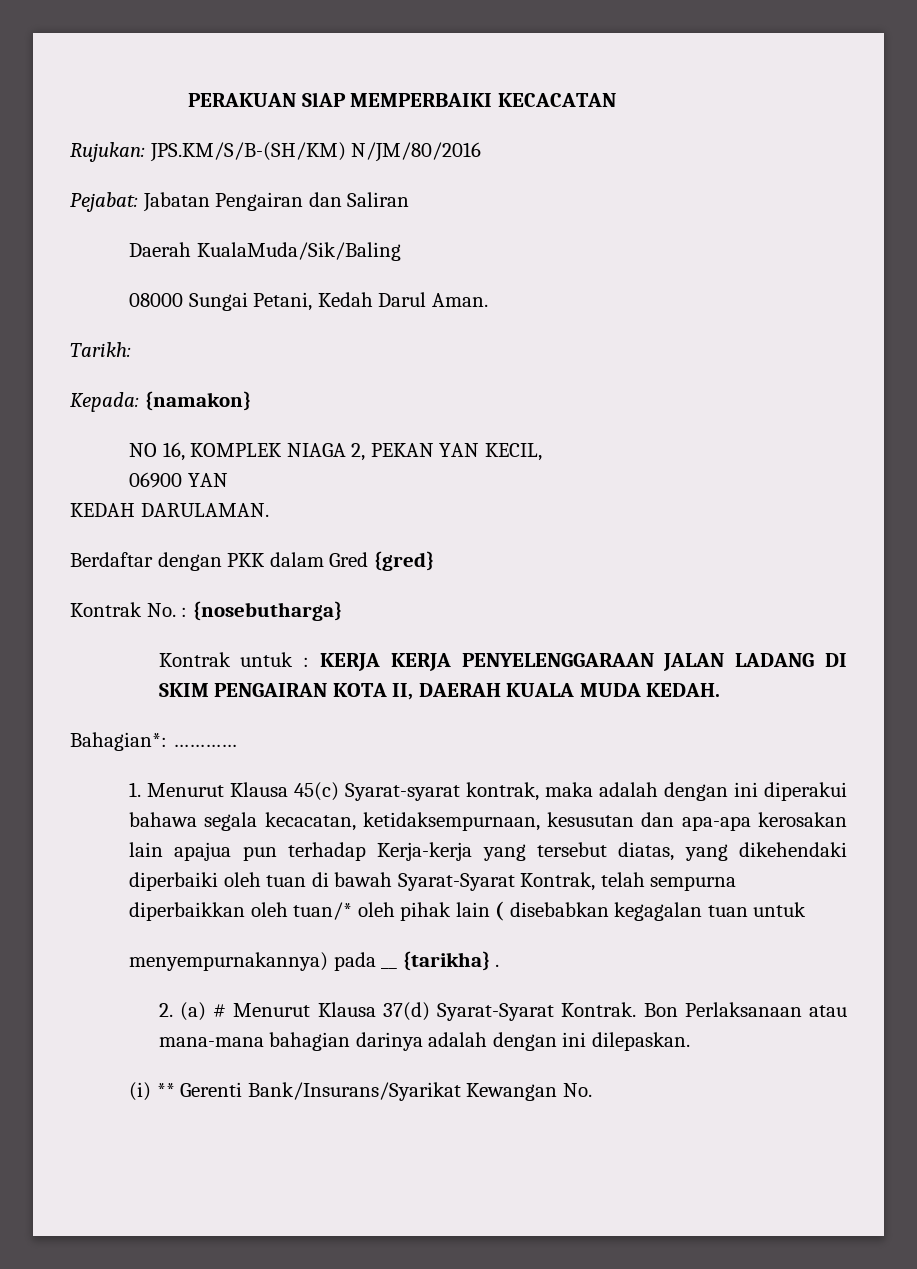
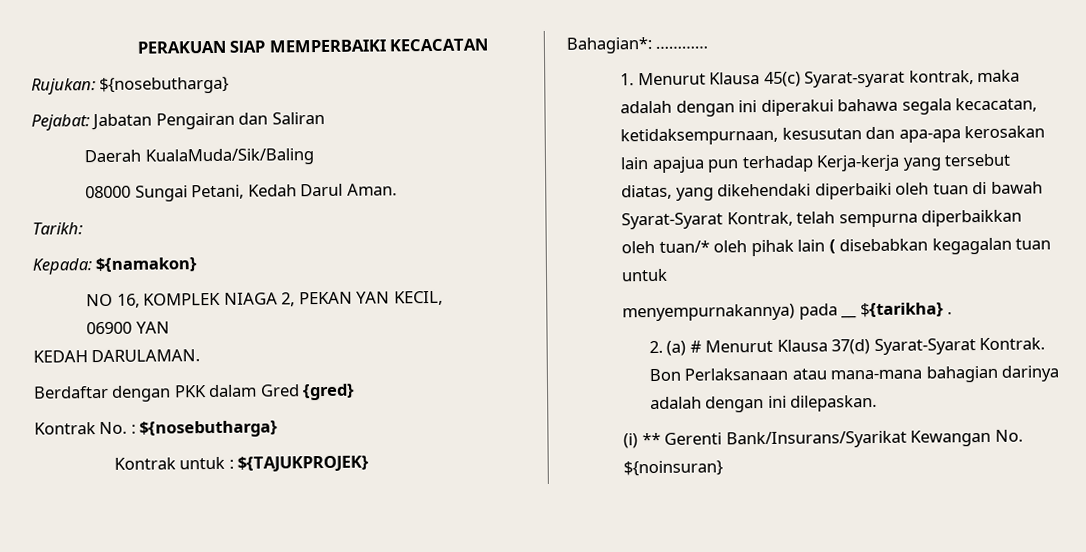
- Rujukan: JPS.KM/S/B-(SH/KM) N/JM/80/2016
+ Rujukan: ${nosebutharga}
- Kepada: {namakon}
+ Kepada: ${namakon}
- Kontrak No. : {nosebutharga}
+ Kontrak No. : ${nosebutharga}
- Kontrak untuk : KERJA KERJA PENYELENGGARAAN JALAN LADANG DI SKIM PENGAIRAN KOTA II, DAERAH KUALA MUDA KEDAH.
+ Kontrak untuk : ${TAJUKPROJEK}
- menyempurnakannya) pada __ {tarikha} .
+ menyempurnakannya) pada __ ${tarikha} .
- (i) ** Gerenti Bank/Insurans/Syarikat Kewangan No.
+ (i) ** Gerenti Bank/Insurans/Syarikat Kewangan No. ${noinsuran}

